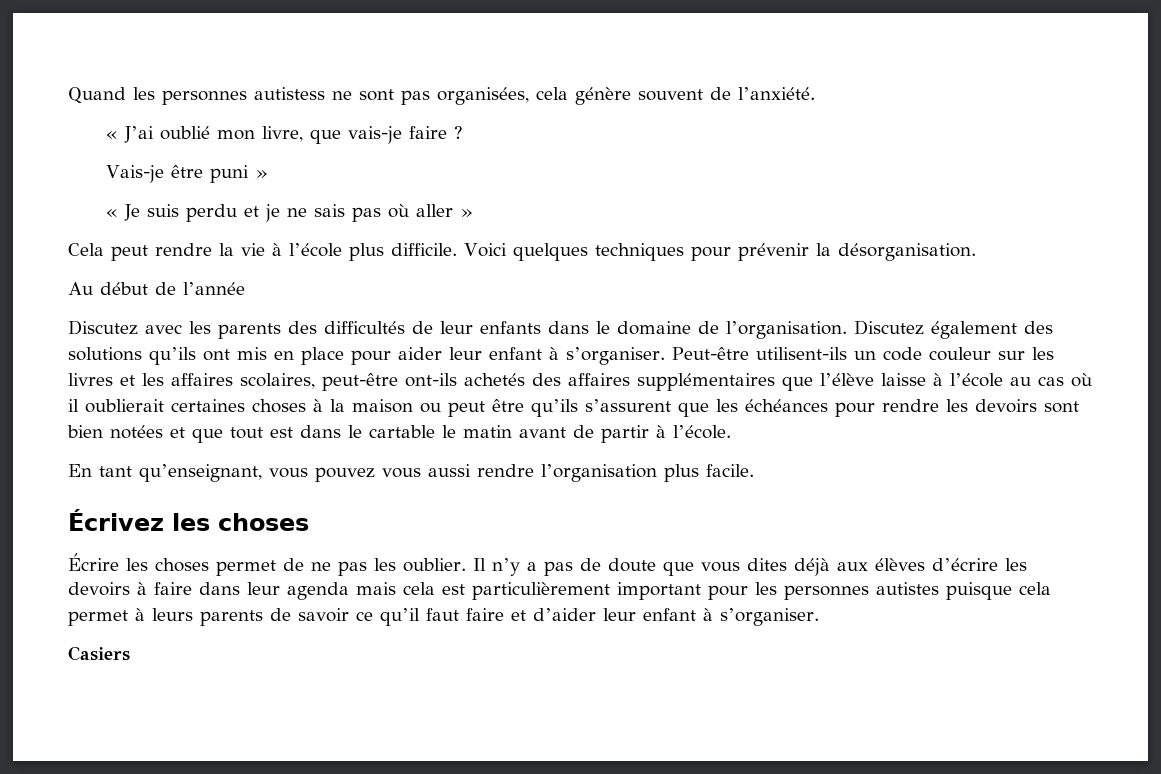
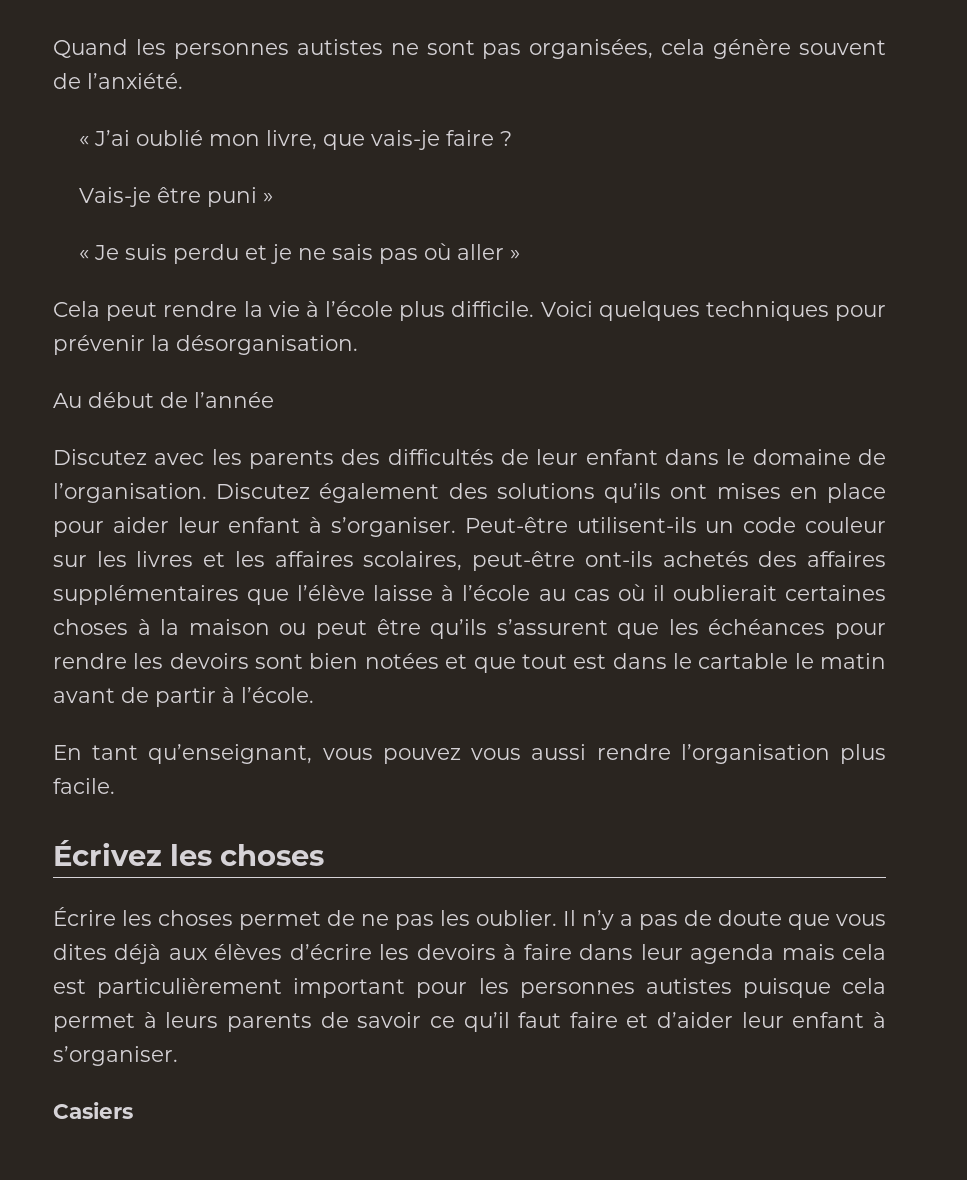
- Quand les personnes autistess ne sont pas organisées, cela génère souvent de l’anxiété.
+ Quand les personnes autistes ne sont pas organisées, cela génère souvent de l’anxiété.
- Discutez avec les parents des difficultés de leur enfants dans le domaine de l’organisation.
+ Discutez avec les parents des difficultés de leur enfant dans le domaine de l’organisation.
- Discutez également des solutions qu’ils ont mis en place pour aider leur enfant à s’organiser.
+ Discutez également des solutions qu’ils ont mises en place pour aider leur enfant à s’organiser.

